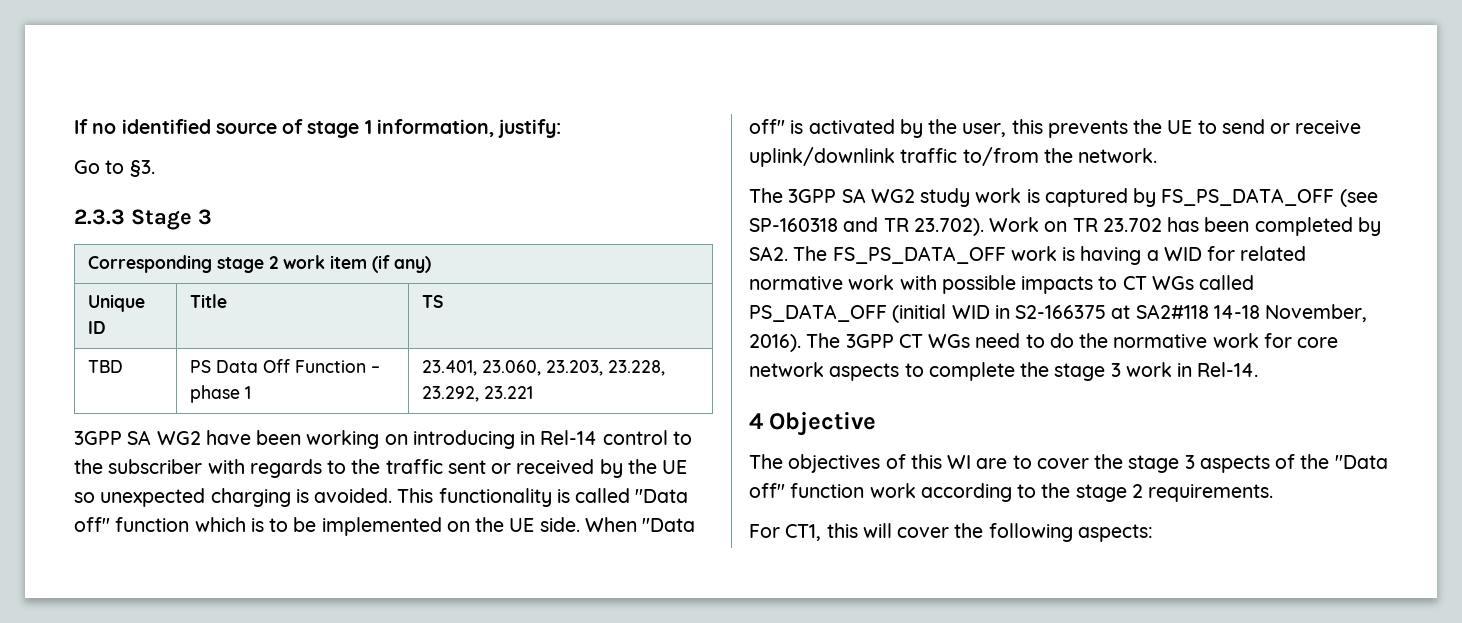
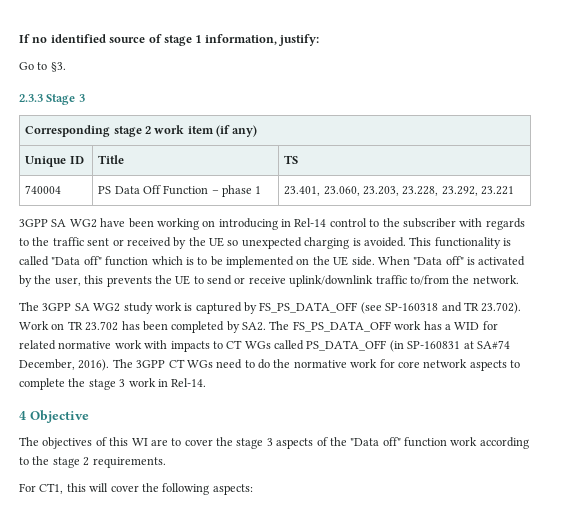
- TBD | PS Data Off Function – phase 1 | 23.401, 23.060, 23.203, 23.228, 23.292, 23.221
+ 740004 | PS Data Off Function – phase 1 | 23.401, 23.060, 23.203, 23.228, 23.292, 23.221
- The 3GPP SA WG2 study work is captured by FS_PS_DATA_OFF (see SP-160318 and TR 23.702). Work on TR 23.702 has been completed by SA2. The FS_PS_DATA_OFF work is having a WID for related normative work with possible impacts to CT WGs called PS_DATA_OFF (initial WID in S2-166375 at SA2#118 14-18 November, 2016).
+ The 3GPP SA WG2 study work is captured by FS_PS_DATA_OFF (see SP-160318 and TR 23.702). Work on TR 23.702 has been completed by SA2. The FS_PS_DATA_OFF work has a WID for related normative work with impacts to CT WGs called PS_DATA_OFF (in SP-160831 at SA#74 December, 2016).

